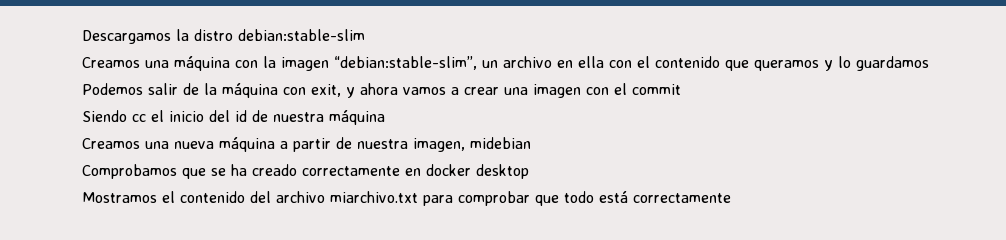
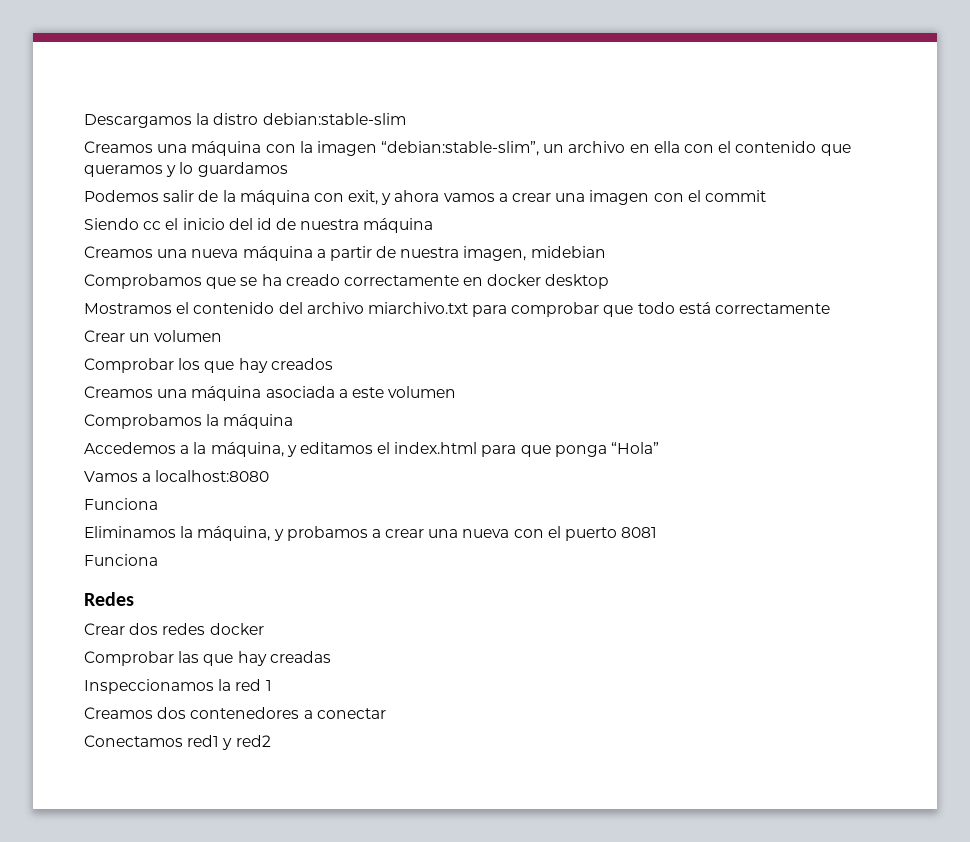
+ Crear un volumen
+ Comprobar los que hay creados
+ Creamos una máquina asociada a este volumen
+ Comprobamos la máquina
+ Accedemos a la máquina, y editamos el index.html para que ponga “Hola”
+ Vamos a localhost:8080
+ Funciona
+ Eliminamos la máquina, y probamos a crear una nueva con el puerto 8081
+ Funciona
+ Redes
+ Crear dos redes docker
+ Comprobar las que hay creadas
+ Inspeccionamos la red 1
+ Creamos dos contenedores a conectar
+ Conectamos red1 y red2

